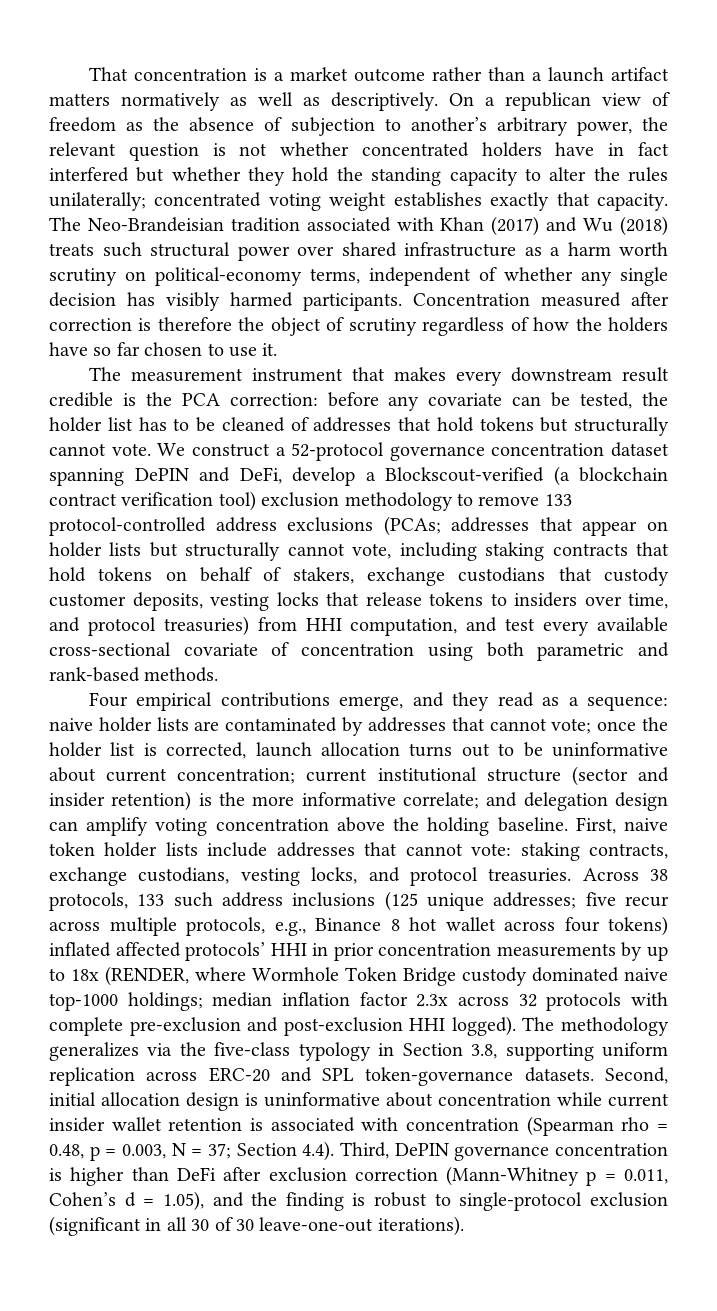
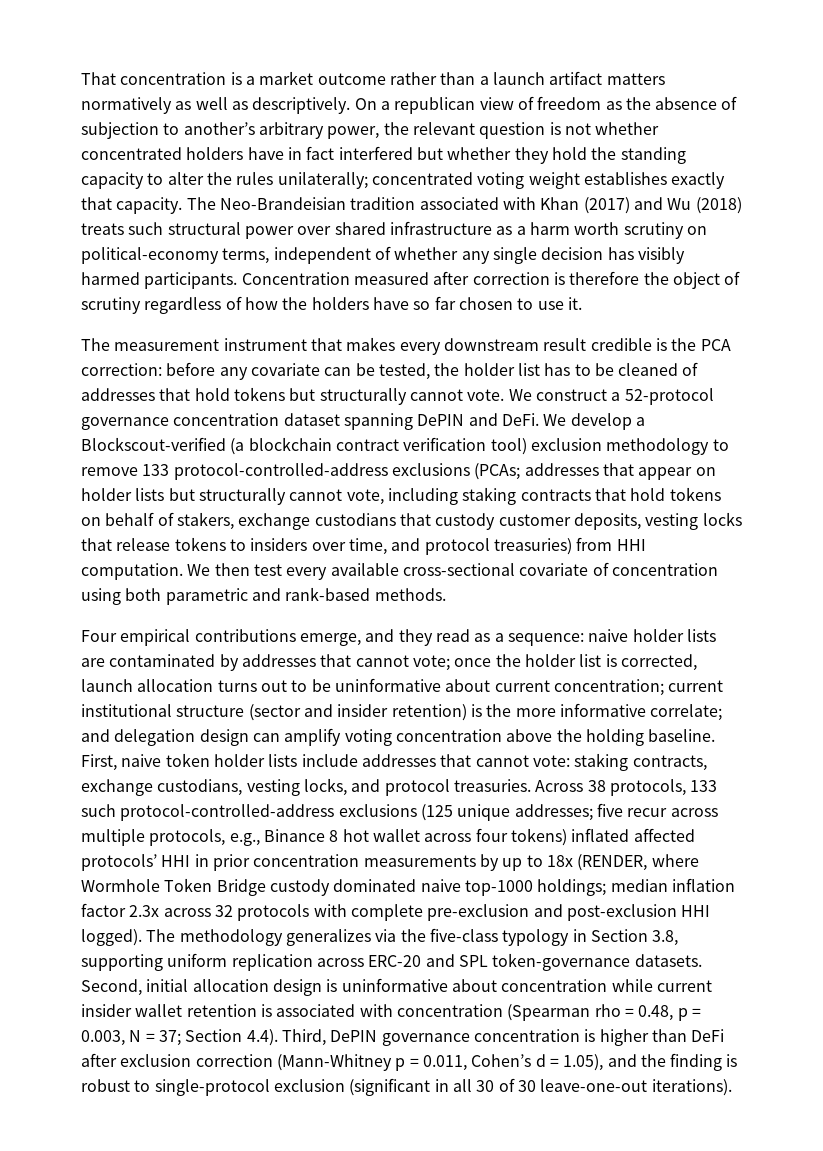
- We construct a 52-protocol governance concentration dataset spanning DePIN and DeFi, develop a Blockscout-verified (a blockchain contract verification tool) exclusion methodology to remove 133 protocol-controlled address exclusions (PCAs;
+ We construct a 52-protocol governance concentration dataset spanning DePIN and DeFi. We develop a Blockscout-verified (a blockchain contract verification tool) exclusion methodology to remove 133 protocol-controlled-address exclusions (PCAs;
- addresses that appear on holder lists but structurally cannot vote, including staking contracts that hold tokens on behalf of stakers, exchange custodians that custody customer deposits, vesting locks that release tokens to insiders over time, and protocol treasuries) from HHI computation, and test every available cross-sectional covariate of concentration using both parametric and rank-based methods.
+ addresses that appear on holder lists but structurally cannot vote, including staking contracts that hold tokens on behalf of stakers, exchange custodians that custody customer deposits, vesting locks that release tokens to insiders over time, and protocol treasuries) from HHI computation. We then test every available cross-sectional covariate of concentration using both parametric and rank-based methods.
- Across 38 protocols, 133 such address inclusions (125 unique addresses; five recur across multiple protocols, e.g., Binance 8 hot wallet across four tokens) inflated affected protocols’ HHI in prior concentration measurements by up to 18x (RENDER, where Wormhole Token Bridge custody dominated naive top-1000 holdings; median inflation factor 2.3x across 32 protocols with complete pre-exclusion and post-exclusion HHI logged).
+ Across 38 protocols, 133 such protocol-controlled-address exclusions (125 unique addresses; five recur across multiple protocols, e.g., Binance 8 hot wallet across four tokens) inflated affected protocols’ HHI in prior concentration measurements by up to 18x (RENDER, where Wormhole Token Bridge custody dominated naive top-1000 holdings; median inflation factor 2.3x across 32 protocols with complete pre-exclusion and post-exclusion HHI logged).

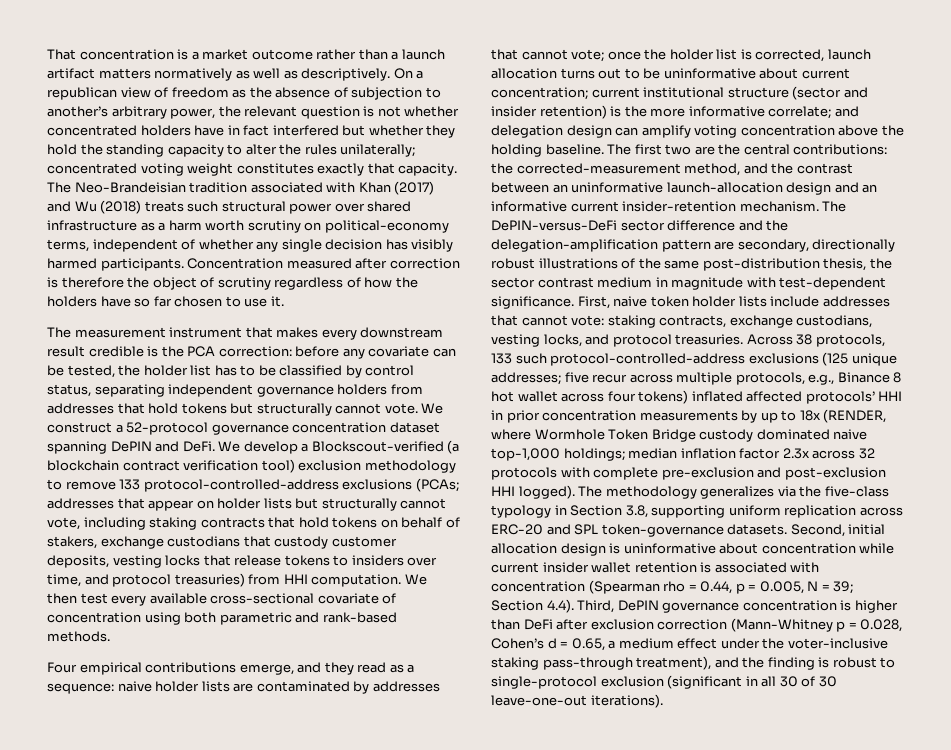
- On a republican view of freedom as the absence of subjection to another’s arbitrary power, the relevant question is not whether concentrated holders have in fact interfered but whether they hold the standing capacity to alter the rules unilaterally; concentrated voting weight establishes exactly that capacity.
+ On a republican view of freedom as the absence of subjection to another’s arbitrary power, the relevant question is not whether concentrated holders have in fact interfered but whether they hold the standing capacity to alter the rules unilaterally; concentrated voting weight constitutes exactly that capacity.
- The measurement instrument that makes every downstream result credible is the PCA correction: before any covariate can be tested, the holder list has to be cleaned of addresses that hold tokens but structurally cannot vote.
+ The measurement instrument that makes every downstream result credible is the PCA correction: before any covariate can be tested, the holder list has to be classified by control status, separating independent governance holders from addresses that hold tokens but structurally cannot vote.
+ The first two are the central contributions: the corrected-measurement method, and the contrast between an uninformative launch-allocation design and an informative current insider-retention mechanism. The DePIN-versus-DeFi sector difference and the delegation-amplification pattern are secondary, directionally robust illustrations of the same post-distribution thesis, the sector contrast medium in magnitude with test-dependent significance.
- Across 38 protocols, 133 such protocol-controlled-address exclusions (125 unique addresses; five recur across multiple protocols, e.g., Binance 8 hot wallet across four tokens) inflated affected protocols’ HHI in prior concentration measurements by up to 18x (RENDER, where Wormhole Token Bridge custody dominated naive top-1000 holdings; median inflation factor 2.3x across 32 protocols with complete pre-exclusion and post-exclusion HHI logged).
+ Across 38 protocols, 133 such protocol-controlled-address exclusions (125 unique addresses; five recur across multiple protocols, e.g., Binance 8 hot wallet across four tokens) inflated affected protocols’ HHI in prior concentration measurements by up to 18x (RENDER, where Wormhole Token Bridge custody dominated naive top-1,000 holdings; median inflation factor 2.3x across 32 protocols with complete pre-exclusion and post-exclusion HHI logged).
- Second, initial allocation design is uninformative about concentration while current insider wallet retention is associated with concentration (Spearman rho = 0.48, p = 0.003, N = 37; Section 4.4). Third, DePIN governance concentration is higher than DeFi after exclusion correction (Mann-Whitney p = 0.011, Cohen’s d = 1.05), and the finding is robust to single-protocol exclusion (significant in all 30 of 30 leave-one-out iterations).
+ Second, initial allocation design is uninformative about concentration while current insider wallet retention is associated with concentration (Spearman rho = 0.44, p = 0.005, N = 39; Section 4.4). Third, DePIN governance concentration is higher than DeFi after exclusion correction (Mann-Whitney p = 0.028, Cohen’s d = 0.65, a medium effect under the voter-inclusive staking pass-through treatment), and the finding is robust to single-protocol exclusion (significant in all 30 of 30 leave-one-out iterations).

